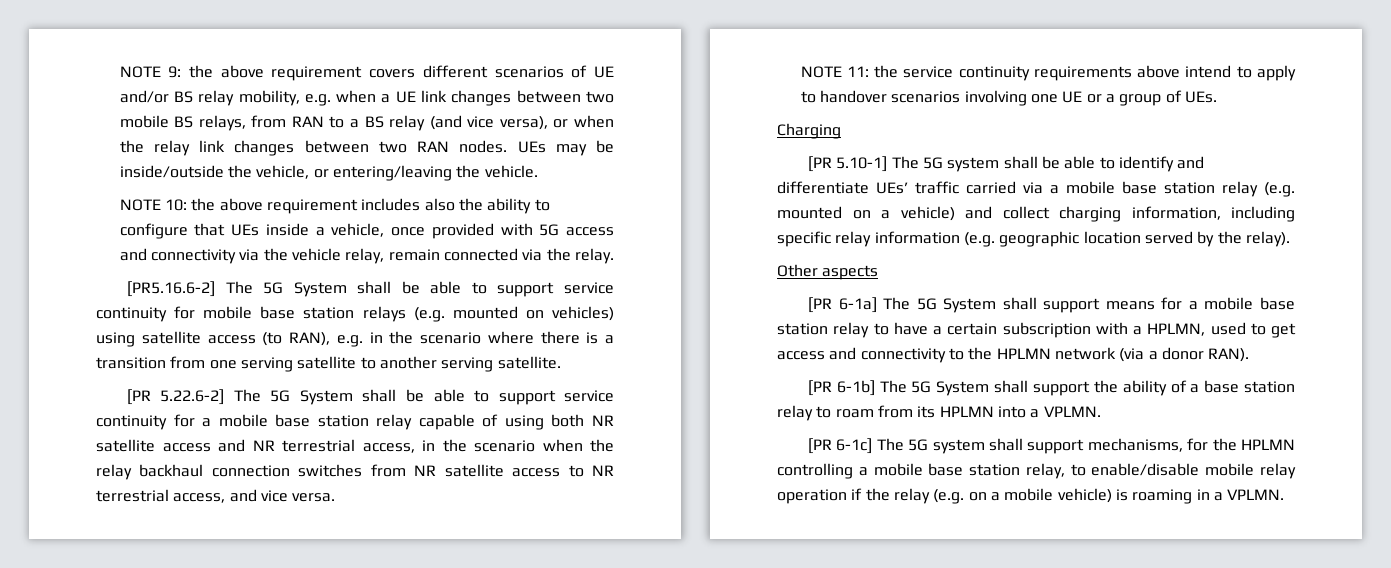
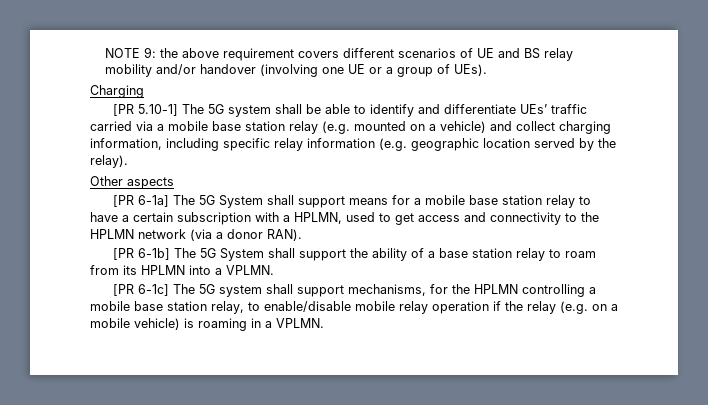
- NOTE 9: the above requirement covers different scenarios of UE and/or BS relay mobility, e.g. when a UE link changes between two mobile BS relays, from RAN to a BS relay (and vice versa), or when the relay link changes between two RAN nodes. UEs may be inside/outside the vehicle, or entering/leaving the vehicle.
- NOTE 10: the above requirement includes also the ability to configure that UEs inside a vehicle, once provided with 5G access and connectivity via the vehicle relay, remain connected via the relay.
- [PR5.16.6-2] The 5G System shall be able to support service continuity for mobile base station relays (e.g. mounted on vehicles) using satellite access (to RAN), e.g. in the scenario where there is a transition from one serving satellite to another serving satellite.
- [PR 5.22.6-2] The 5G System shall be able to support service continuity for a mobile base station relay capable of using both NR satellite access and NR terrestrial access, in the scenario when the relay backhaul connection switches from NR satellite access to NR terrestrial access, and vice versa.
- NOTE 11: the service continuity requirements above intend to apply to handover scenarios involving one UE or a group of UEs.
+ NOTE 9: the above requirement covers different scenarios of UE and BS relay mobility and/or handover (involving one UE or a group of UEs).

